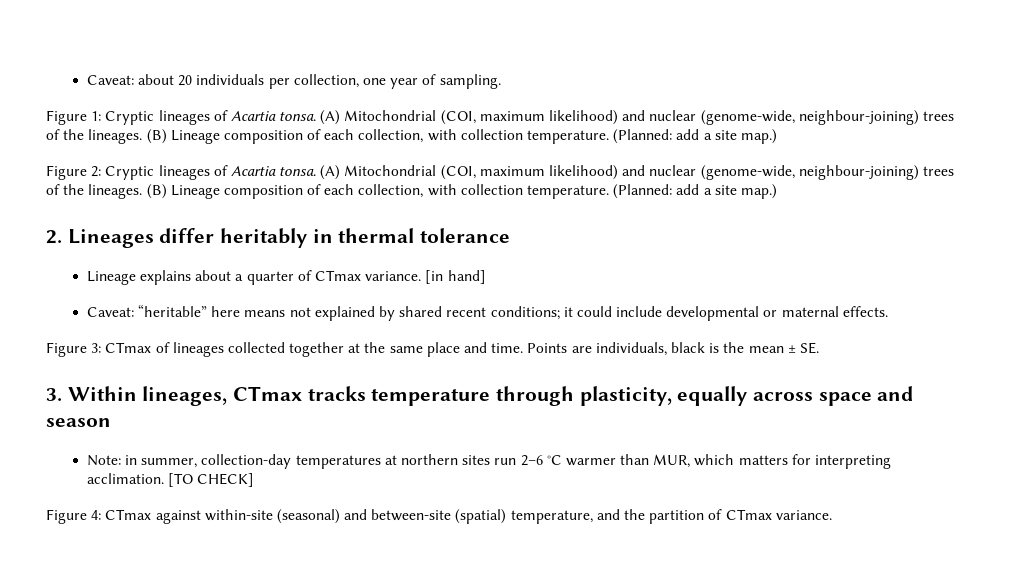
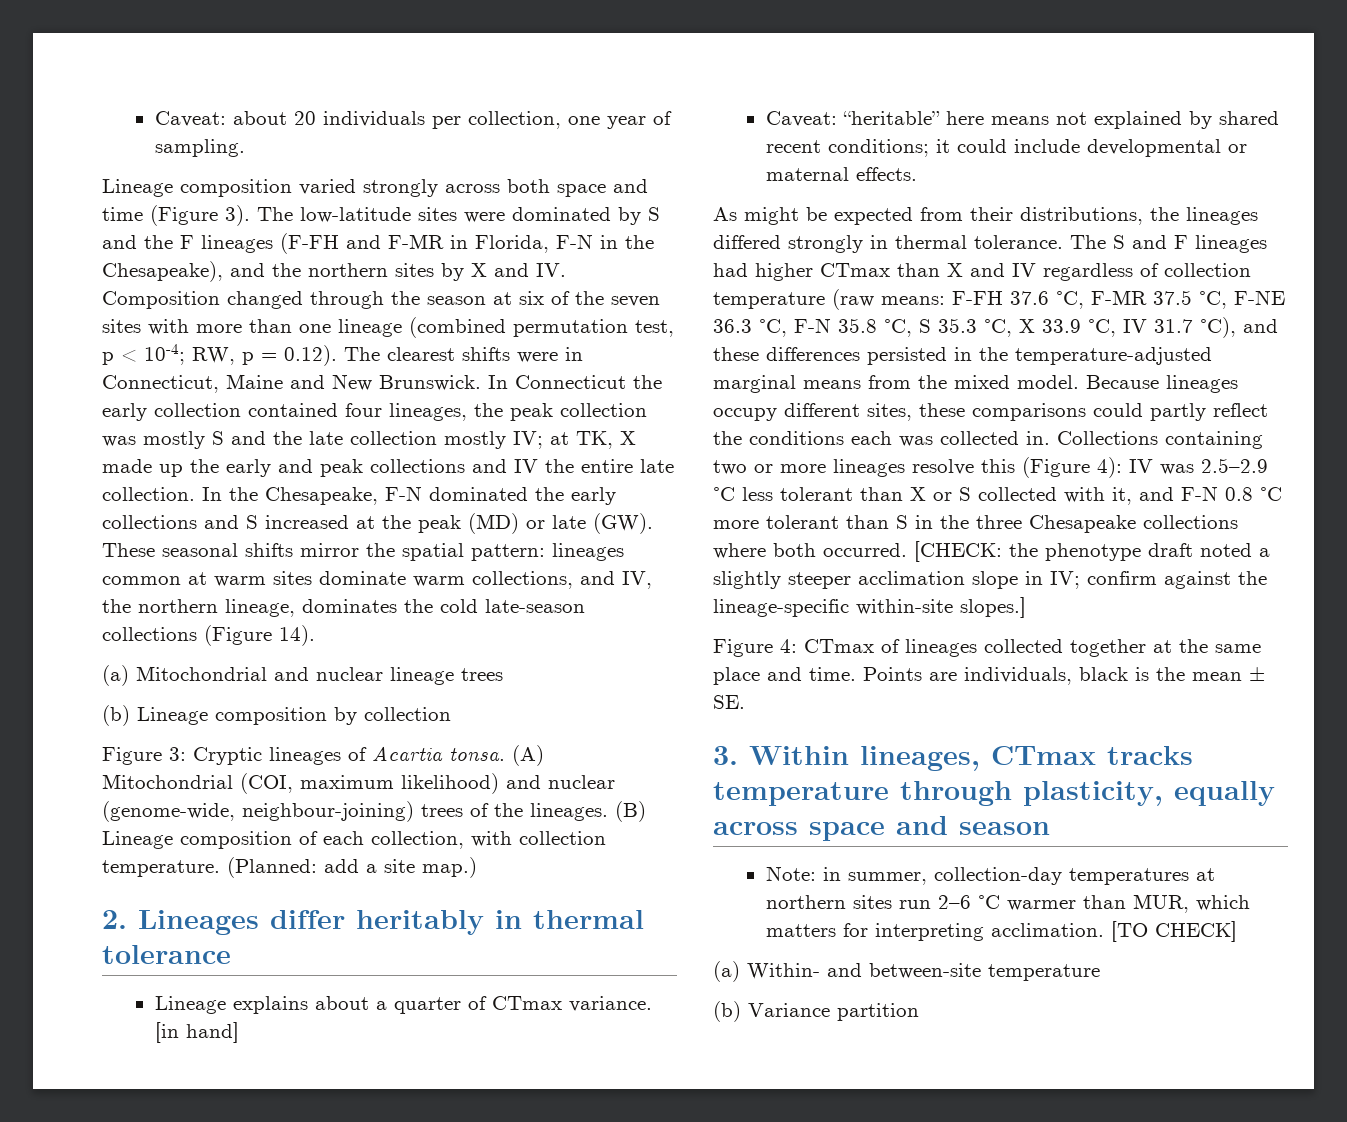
- Figure 1: Cryptic lineages of Acartia tonsa. (A) Mitochondrial (COI, maximum likelihood) and nuclear (genome-wide, neighbour-joining) trees of the lineages. (B) Lineage composition of each collection, with collection temperature. (Planned: add a site map.)
- Figure 2: Cryptic lineages of Acartia tonsa.
+ Lineage composition varied strongly across both space and time (Figure 3). The low-latitude sites were dominated by S and the F lineages (F-FH and F-MR in Florida, F-N in the Chesapeake), and the northern sites by X and IV. Composition changed through the season at six of the seven sites with more than one lineage (combined permutation test, p < 10-4; RW, p = 0.12). The clearest shifts were in Connecticut, Maine and New Brunswick. In Connecticut the early collection contained four lineages, the peak collection was mostly S and the late collection mostly IV; at TK, X made up the early and peak collections and IV the entire late collection. In the Chesapeake, F-N dominated the early collections and S increased at the peak (MD) or late (GW). These seasonal shifts mirror the spatial pattern: lineages common at warm sites dominate warm collections, and IV, the northern lineage, dominates the cold late-season collections (Figure 14).
+ (a) Mitochondrial and nuclear lineage trees
+ (b) Lineage composition by collection
+ Figure 3: Cryptic lineages of Acartia tonsa.
- Figure 3: CTmax of lineages collected together at the same place and time.
+ As might be expected from their distributions, the lineages differed strongly in thermal tolerance. The S and F lineages had higher CTmax than X and IV regardless of collection temperature (raw means: F-FH 37.6 °C, F-MR 37.5 °C, F-NE 36.3 °C, F-N 35.8 °C, S 35.3 °C, X 33.9 °C, IV 31.7 °C), and these differences persisted in the temperature-adjusted marginal means from the mixed model. Because lineages occupy different sites, these comparisons could partly reflect the conditions each was collected in. Collections containing two or more lineages resolve this (Figure 4): IV was 2.5–2.9 °C less tolerant than X or S collected with it, and F-N 0.8 °C more tolerant than S in the three Chesapeake collections where both occurred. [CHECK: the phenotype draft noted a slightly steeper acclimation slope in IV; confirm against the lineage-specific within-site slopes.]
+ Figure 4: CTmax of lineages collected together at the same place and time.
- Figure 4: CTmax against within-site (seasonal) and between-site (spatial) temperature, and the partition of CTmax variance.
+ (a) Within- and between-site temperature
+ (b) Variance partition

